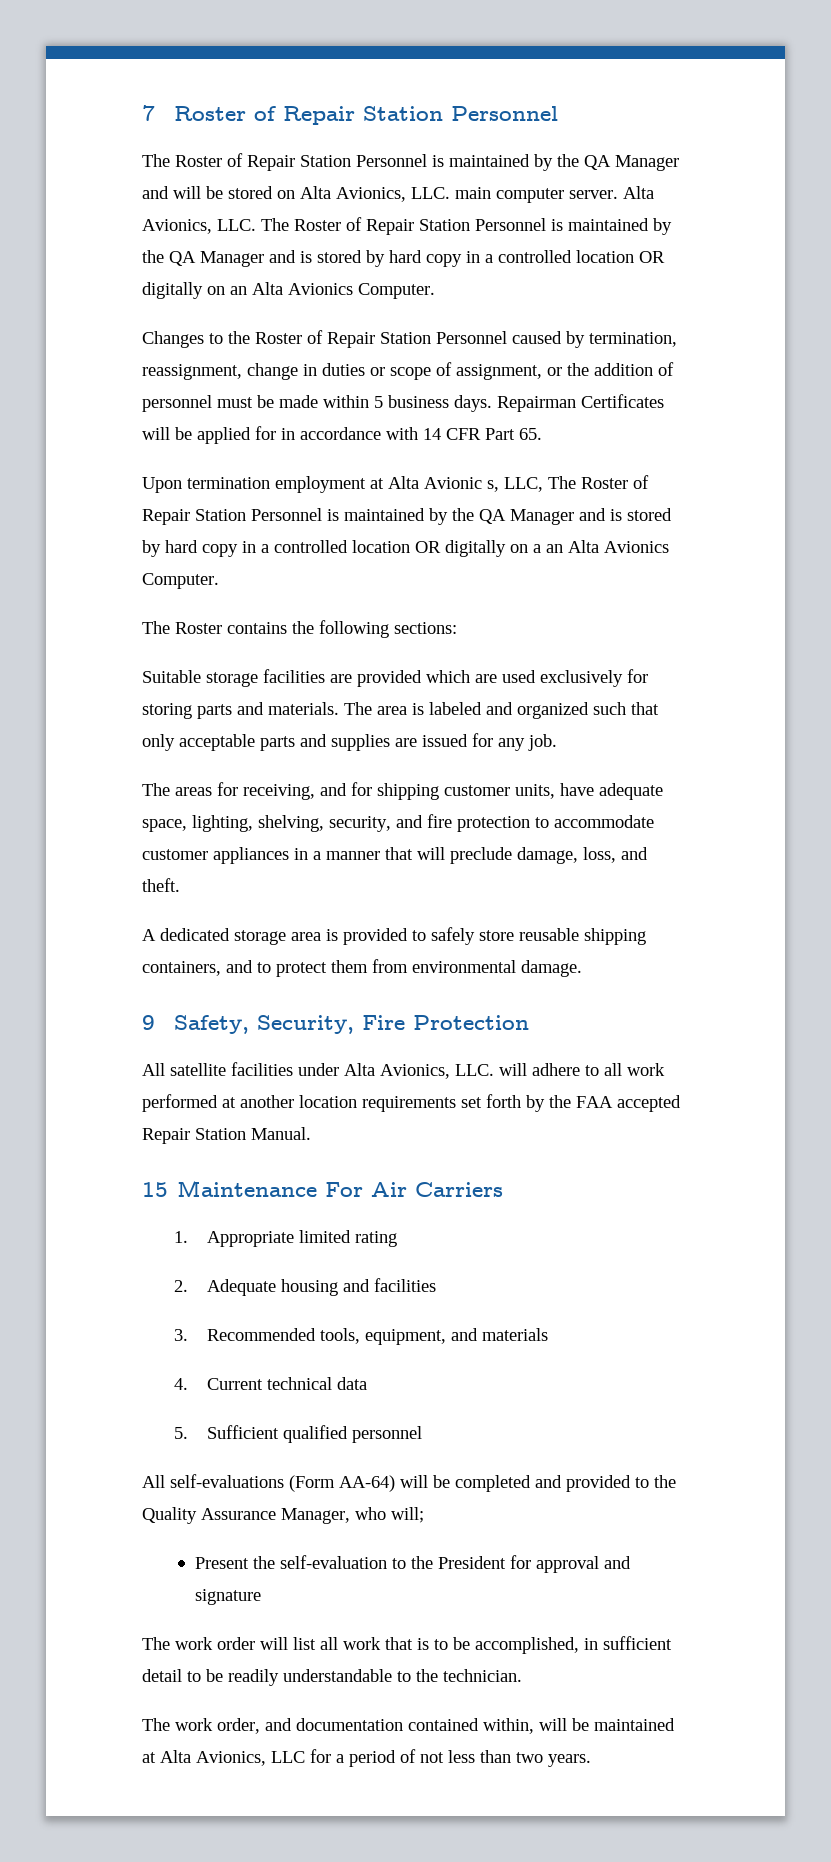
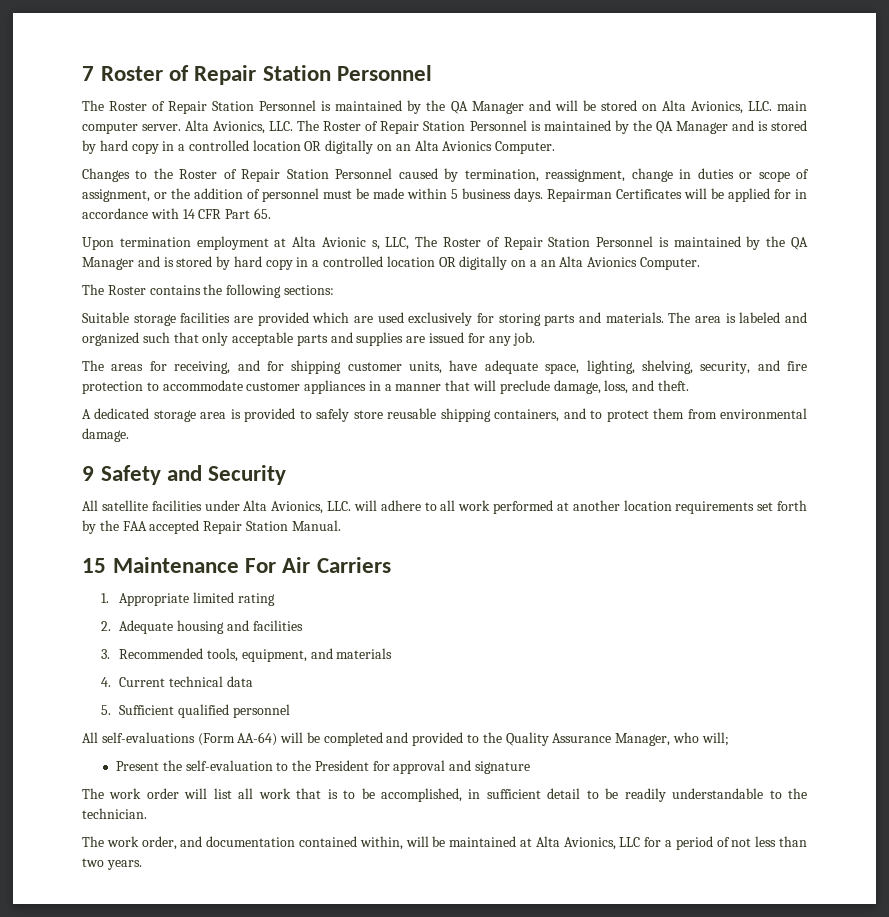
- 9 Safety, Security, Fire Protection
+ 9 Safety and Security

